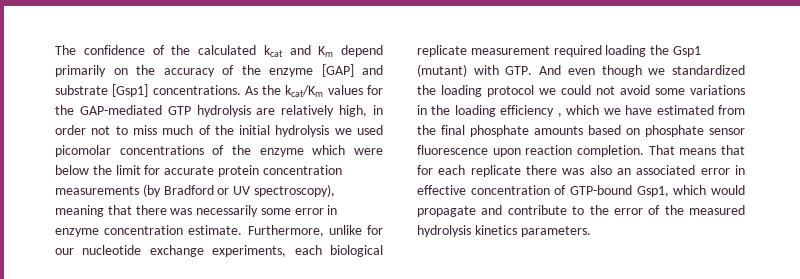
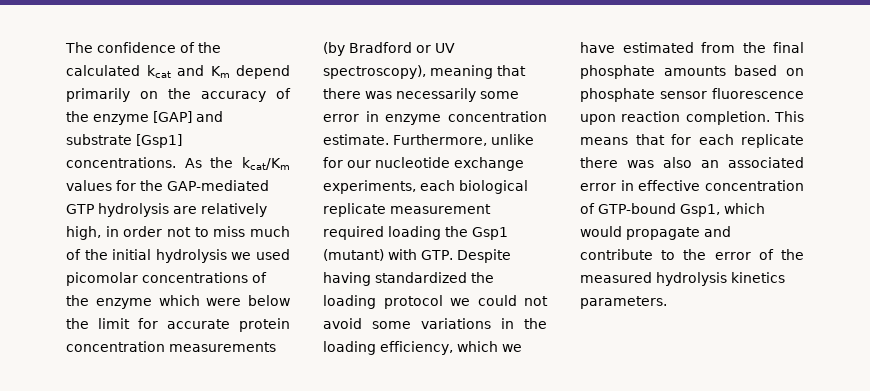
- Furthermore, unlike for our nucleotide exchange experiments, each biological replicate measurement required loading the Gsp1 (mutant) with GTP. And even though we standardized the loading protocol we could not avoid some variations in the loading efficiency , which we have estimated from the final phosphate amounts based on phosphate sensor fluorescence upon reaction completion.
+ Furthermore, unlike for our nucleotide exchange experiments, each biological replicate measurement required loading the Gsp1 (mutant) with GTP. Despite having standardized the loading protocol we could not avoid some variations in the loading efficiency, which we have estimated from the final phosphate amounts based on phosphate sensor fluorescence upon reaction completion.
- That means that for each replicate there was also an associated error in effective concentration of GTP-bound Gsp1, which would propagate and contribute to the error of the measured hydrolysis kinetics parameters.
+ This means that for each replicate there was also an associated error in effective concentration of GTP-bound Gsp1, which would propagate and contribute to the error of the measured hydrolysis kinetics parameters.

